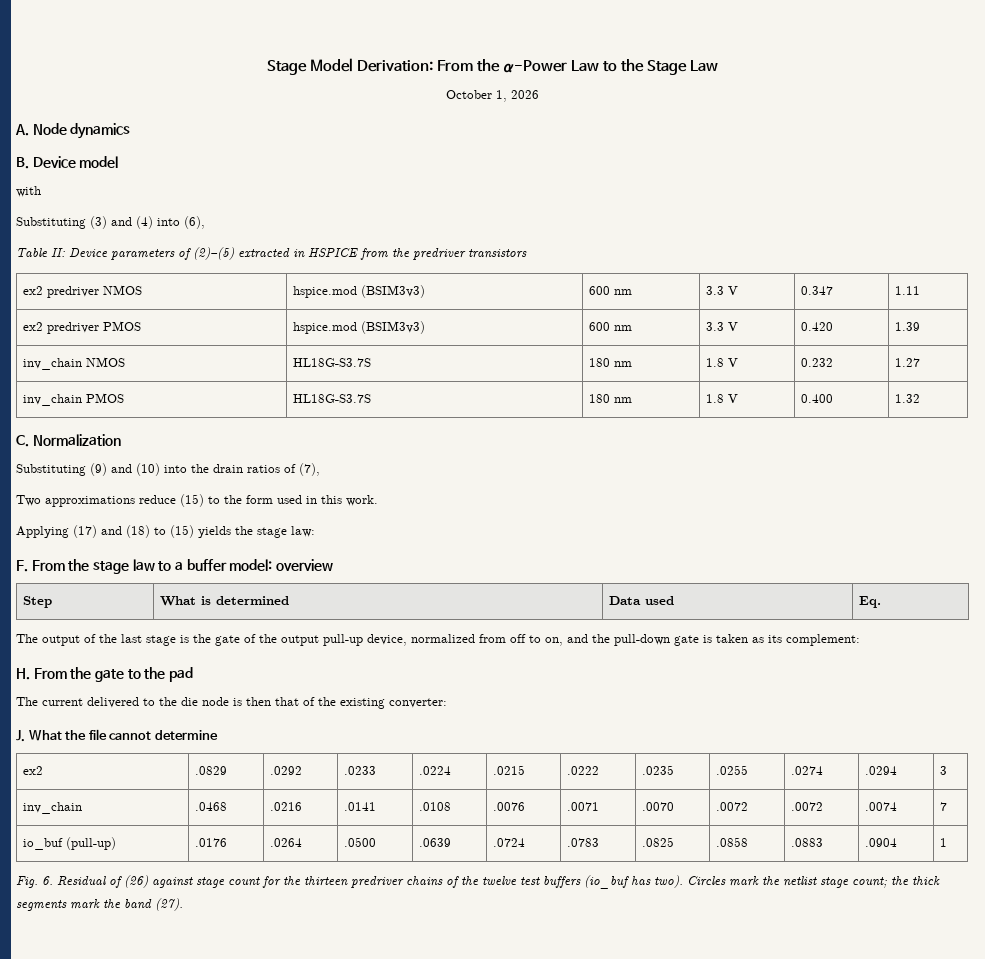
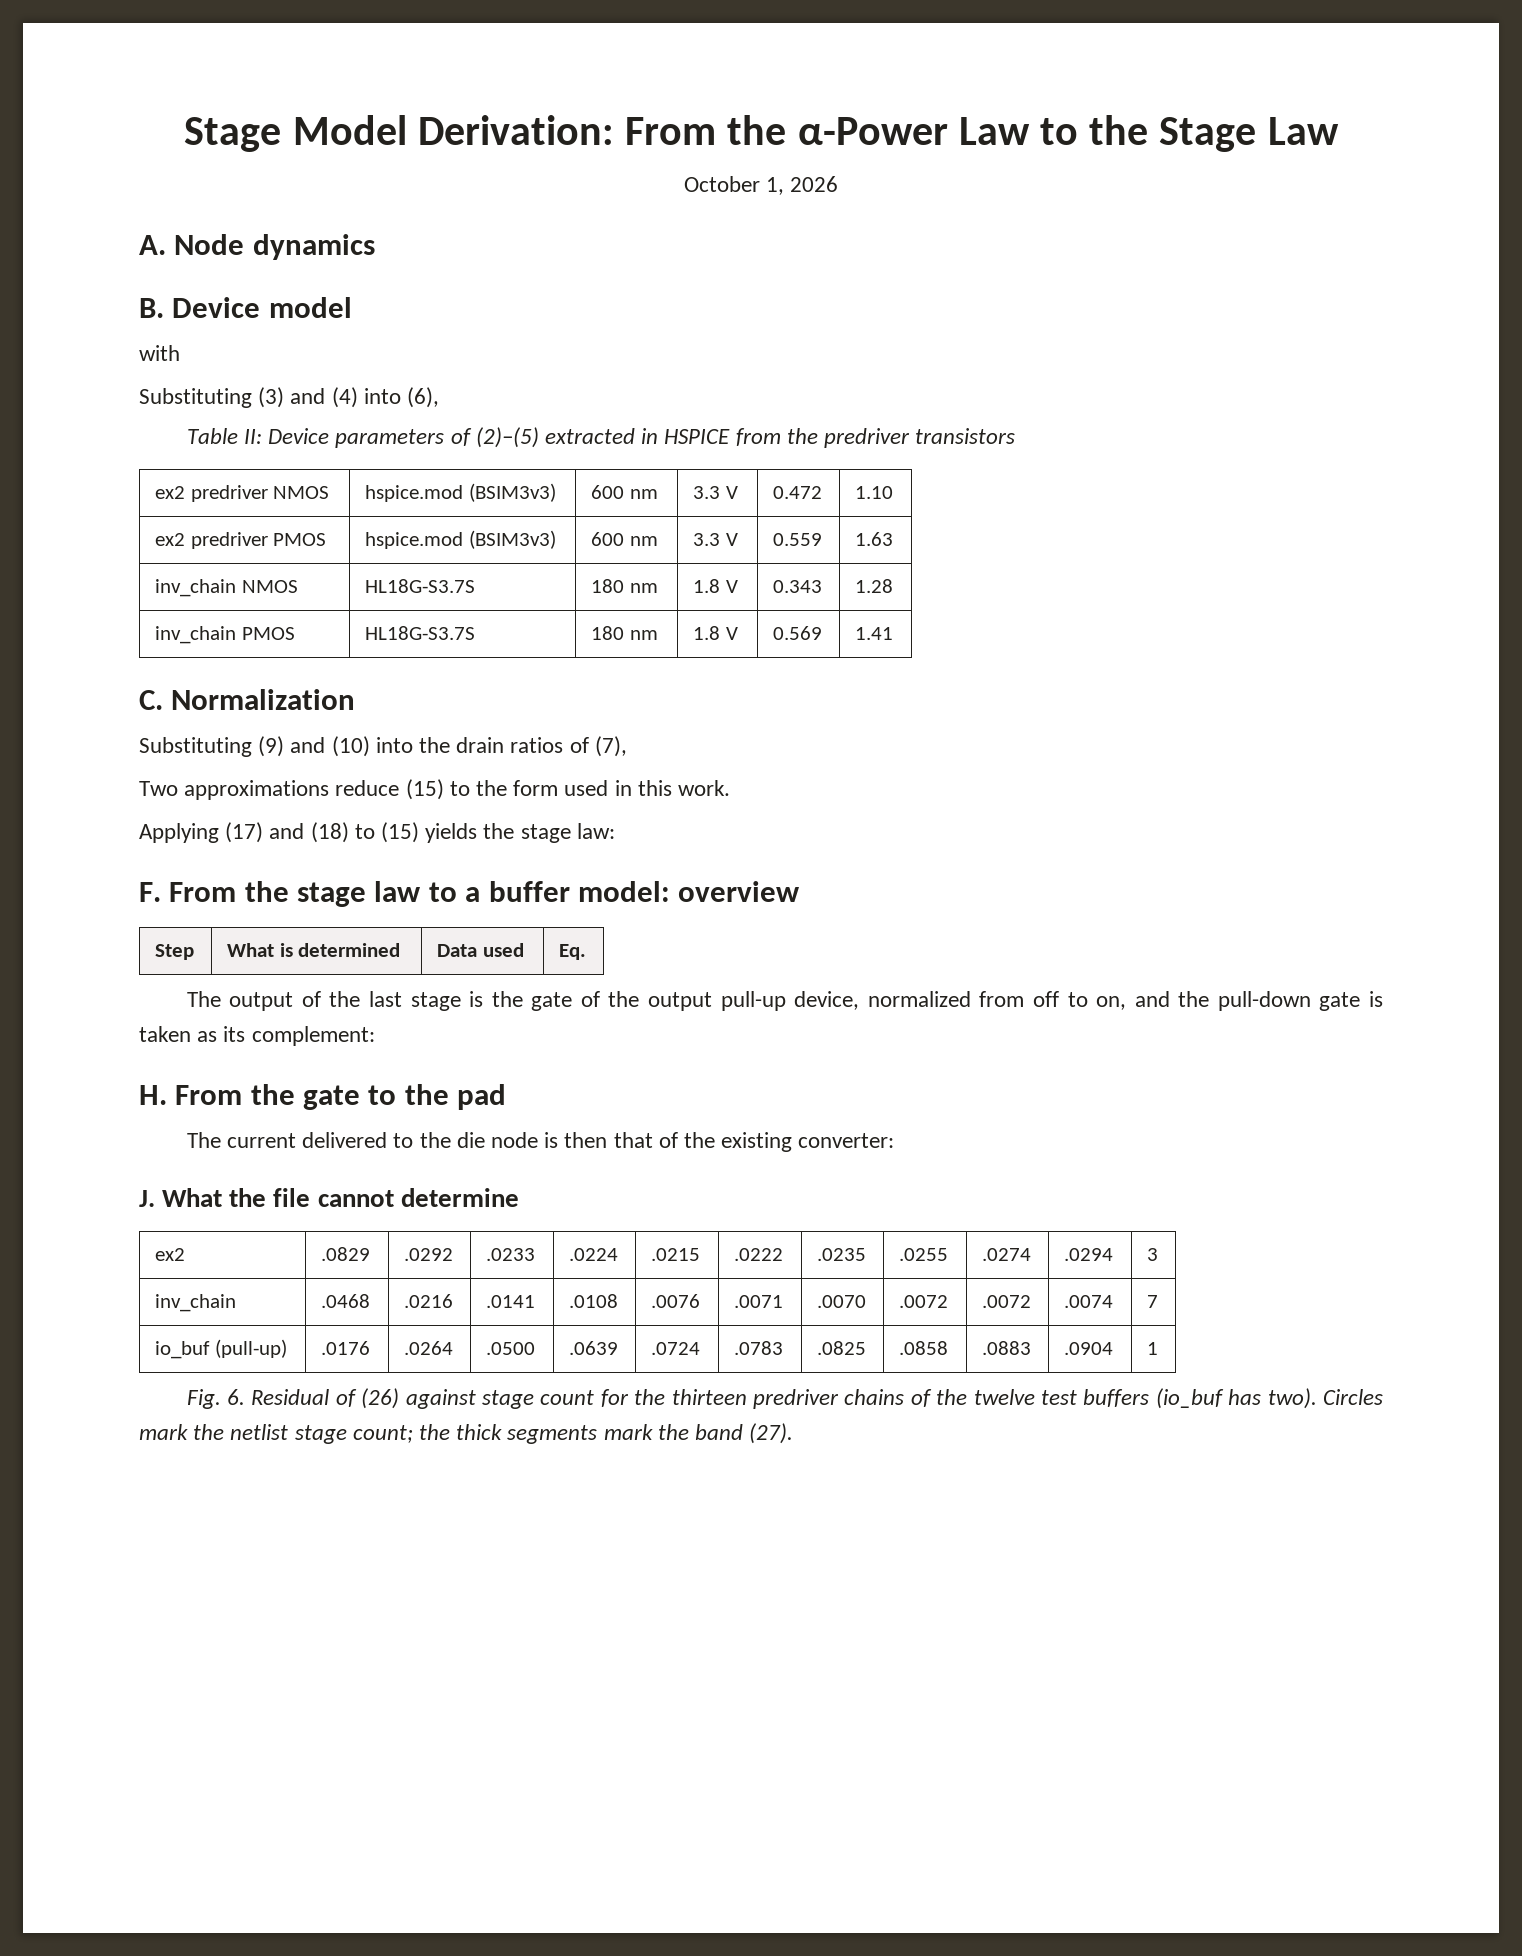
- ex2 predriver NMOS | hspice.mod (BSIM3v3) | 600 nm | 3.3 V | 0.347 | 1.11
+ ex2 predriver NMOS | hspice.mod (BSIM3v3) | 600 nm | 3.3 V | 0.472 | 1.10
- ex2 predriver PMOS | hspice.mod (BSIM3v3) | 600 nm | 3.3 V | 0.420 | 1.39
+ ex2 predriver PMOS | hspice.mod (BSIM3v3) | 600 nm | 3.3 V | 0.559 | 1.63
- inv_chain NMOS | HL18G-S3.7S | 180 nm | 1.8 V | 0.232 | 1.27
+ inv_chain NMOS | HL18G-S3.7S | 180 nm | 1.8 V | 0.343 | 1.28
- inv_chain PMOS | HL18G-S3.7S | 180 nm | 1.8 V | 0.400 | 1.32
+ inv_chain PMOS | HL18G-S3.7S | 180 nm | 1.8 V | 0.569 | 1.41

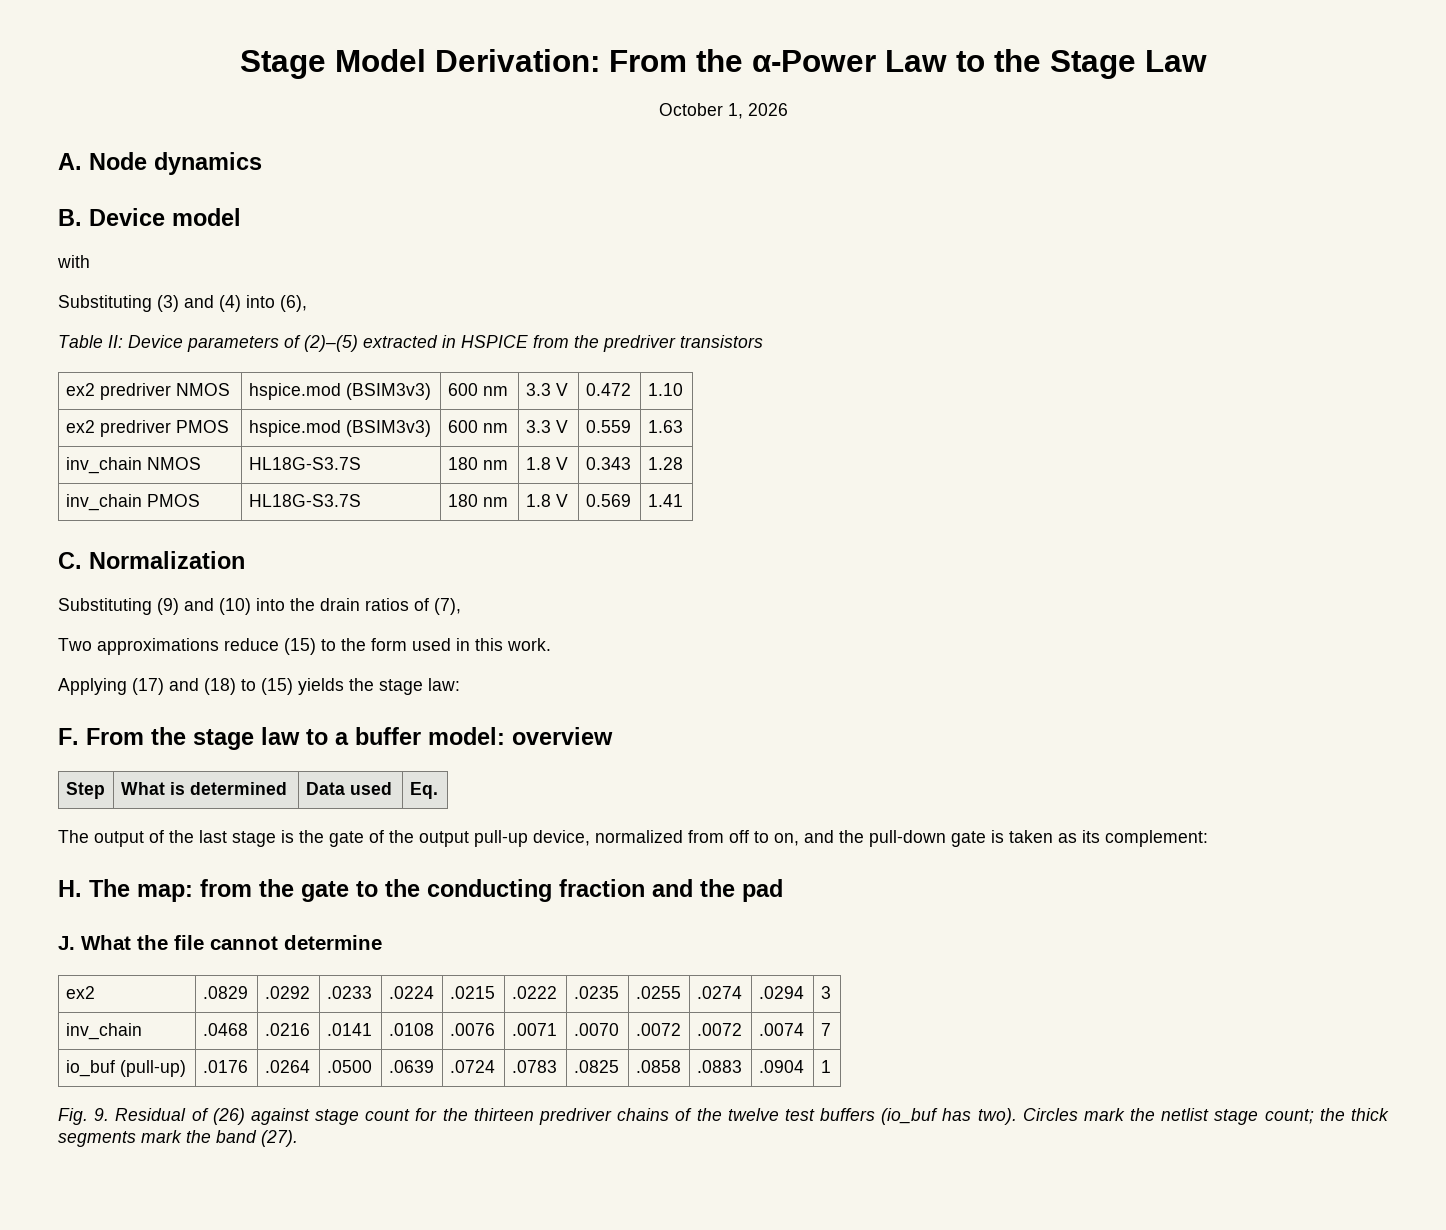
- H. From the gate to the pad
- The current delivered to the die node is then that of the existing converter:
+ H. The map: from the gate to the conducting fraction and the pad
- Fig. 6. Residual of (26) against stage count for the thirteen predriver chains of the twelve test buffers (io_buf has two).
+ Fig. 9. Residual of (26) against stage count for the thirteen predriver chains of the twelve test buffers (io_buf has two).

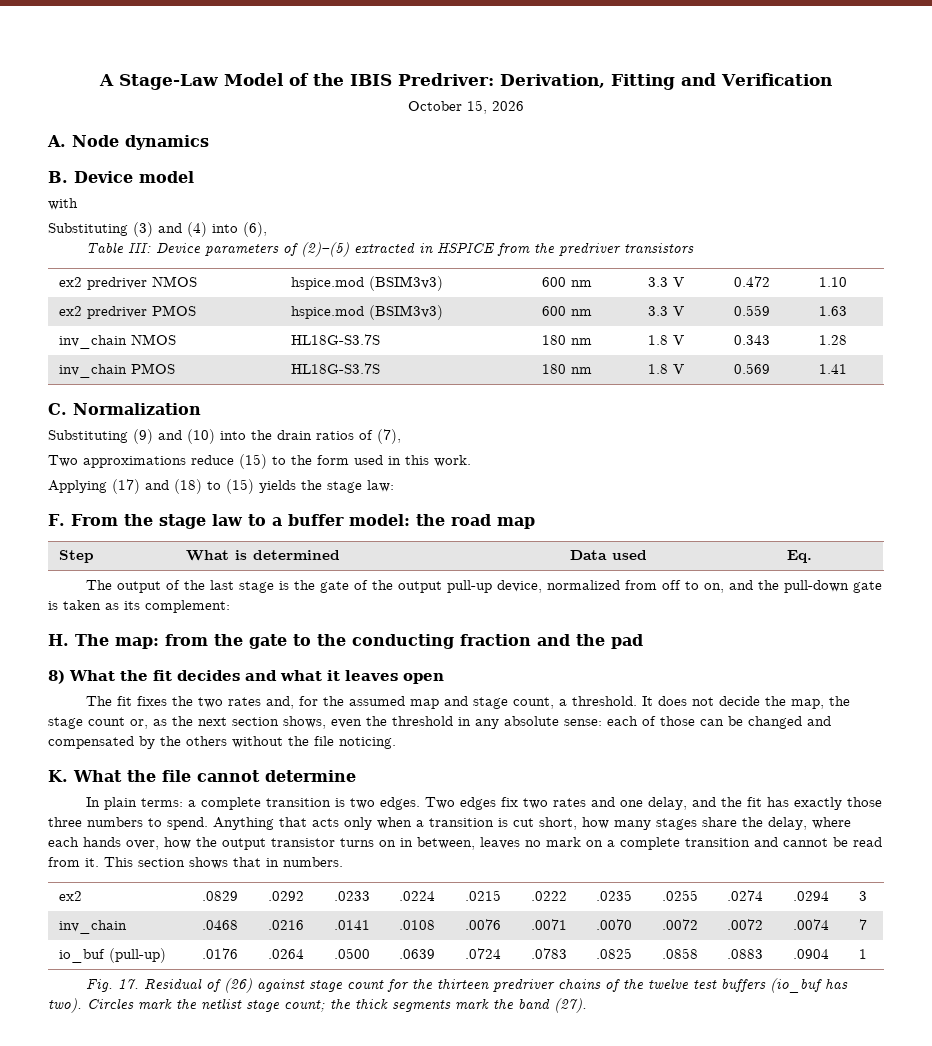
- Stage Model Derivation: From the α-Power Law to the Stage Law
+ A Stage-Law Model of the IBIS Predriver: Derivation, Fitting and Verification
- October 1, 2026
+ October 15, 2026
- Table II: Device parameters of (2)–(5) extracted in HSPICE from the predriver transistors
+ Table III: Device parameters of (2)–(5) extracted in HSPICE from the predriver transistors
- F. From the stage law to a buffer model: overview
+ F. From the stage law to a buffer model: the road map
- J. What the file cannot determine
+ 8) What the fit decides and what it leaves open
+ The fit fixes the two rates and, for the assumed map and stage count, a threshold. It does not decide the map, the stage count or, as the next section shows, even the threshold in any absolute sense: each of those can be changed and compensated by the others without the file noticing.
+ K. What the file cannot determine
+ In plain terms: a complete transition is two edges. Two edges fix two rates and one delay, and the fit has exactly those three numbers to spend. Anything that acts only when a transition is cut short, how many stages share the delay, where each hands over, how the output transistor turns on in between, leaves no mark on a complete transition and cannot be read from it. This section shows that in numbers.
- Fig. 9. Residual of (26) against stage count for the thirteen predriver chains of the twelve test buffers (io_buf has two).
+ Fig. 17. Residual of (26) against stage count for the thirteen predriver chains of the twelve test buffers (io_buf has two).

